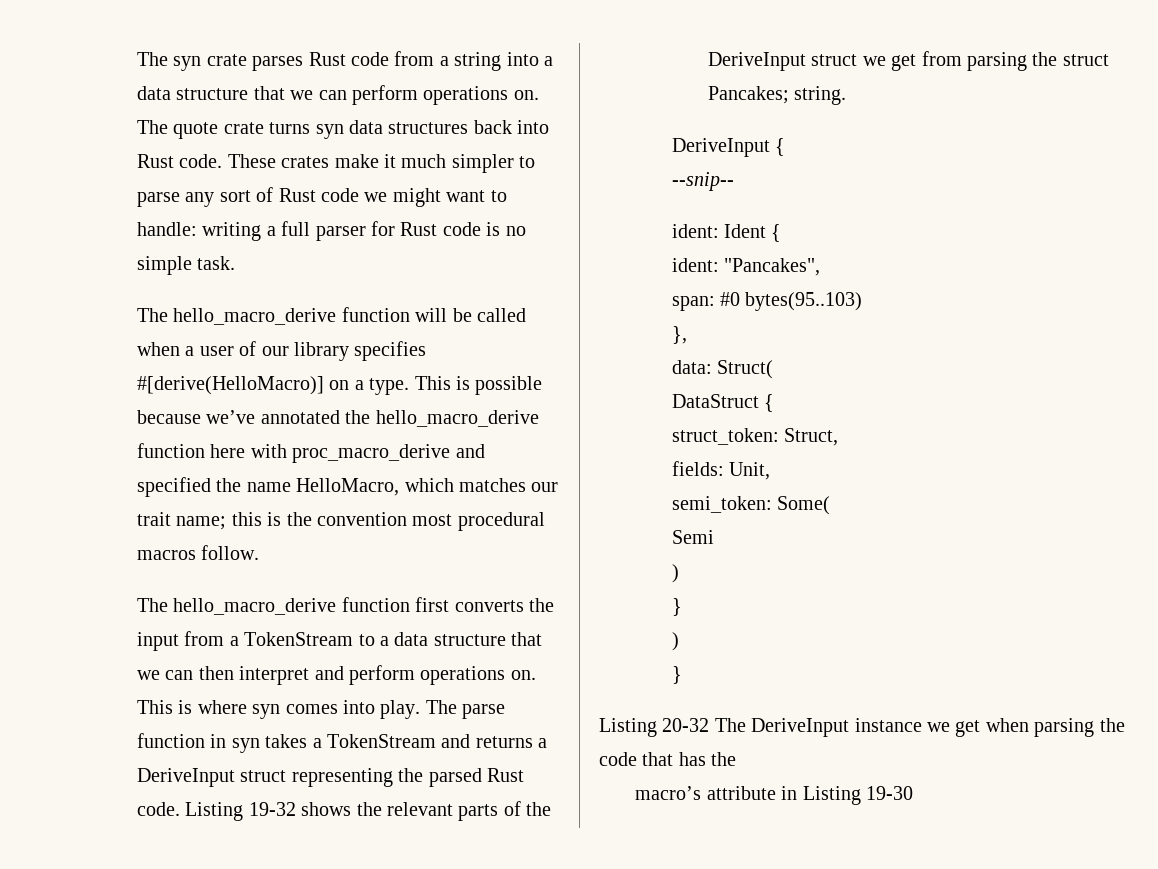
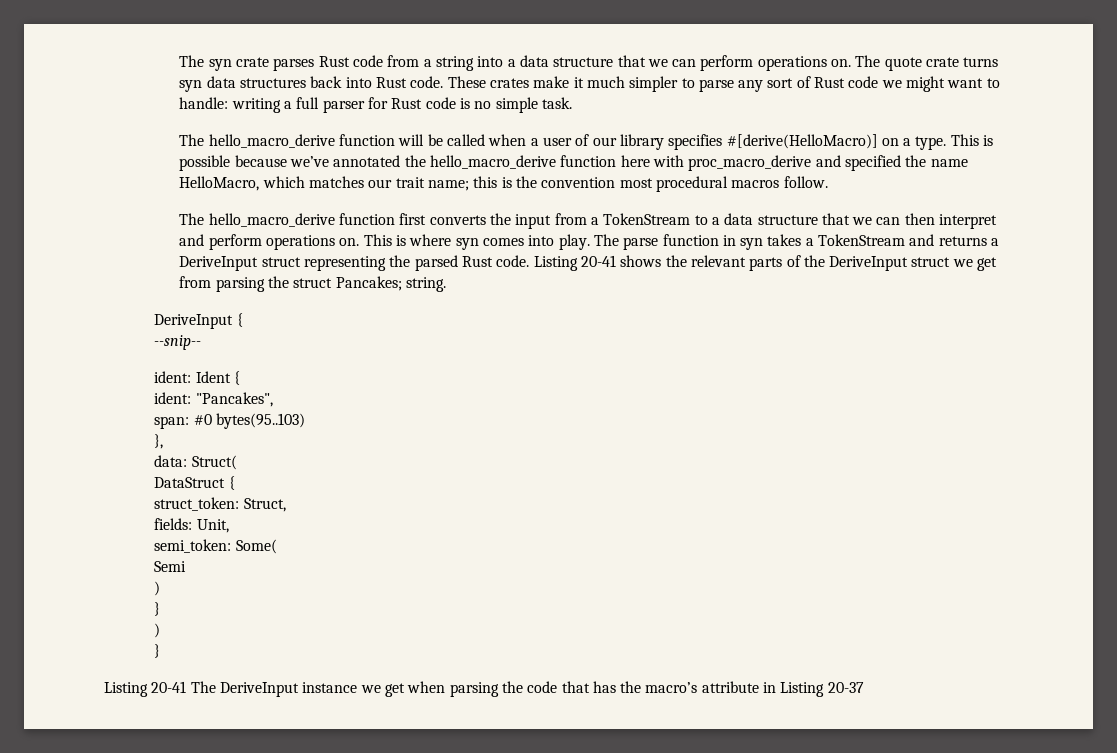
- Listing 19-32 shows the relevant parts of the DeriveInput struct we get from parsing the struct Pancakes; string.
+ Listing 20-41 shows the relevant parts of the DeriveInput struct we get from parsing the struct Pancakes; string.
- Listing 20-32 The DeriveInput instance we get when parsing the code that has the
- macro’s attribute in Listing 19-30
+ Listing 20-41 The DeriveInput instance we get when parsing the code that has the macro’s attribute in Listing 20-37

